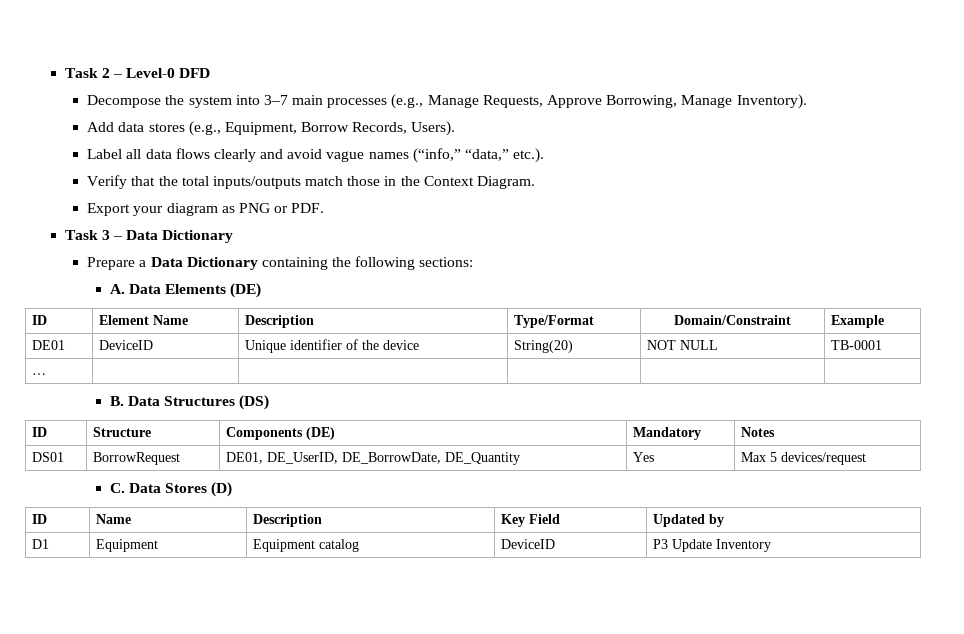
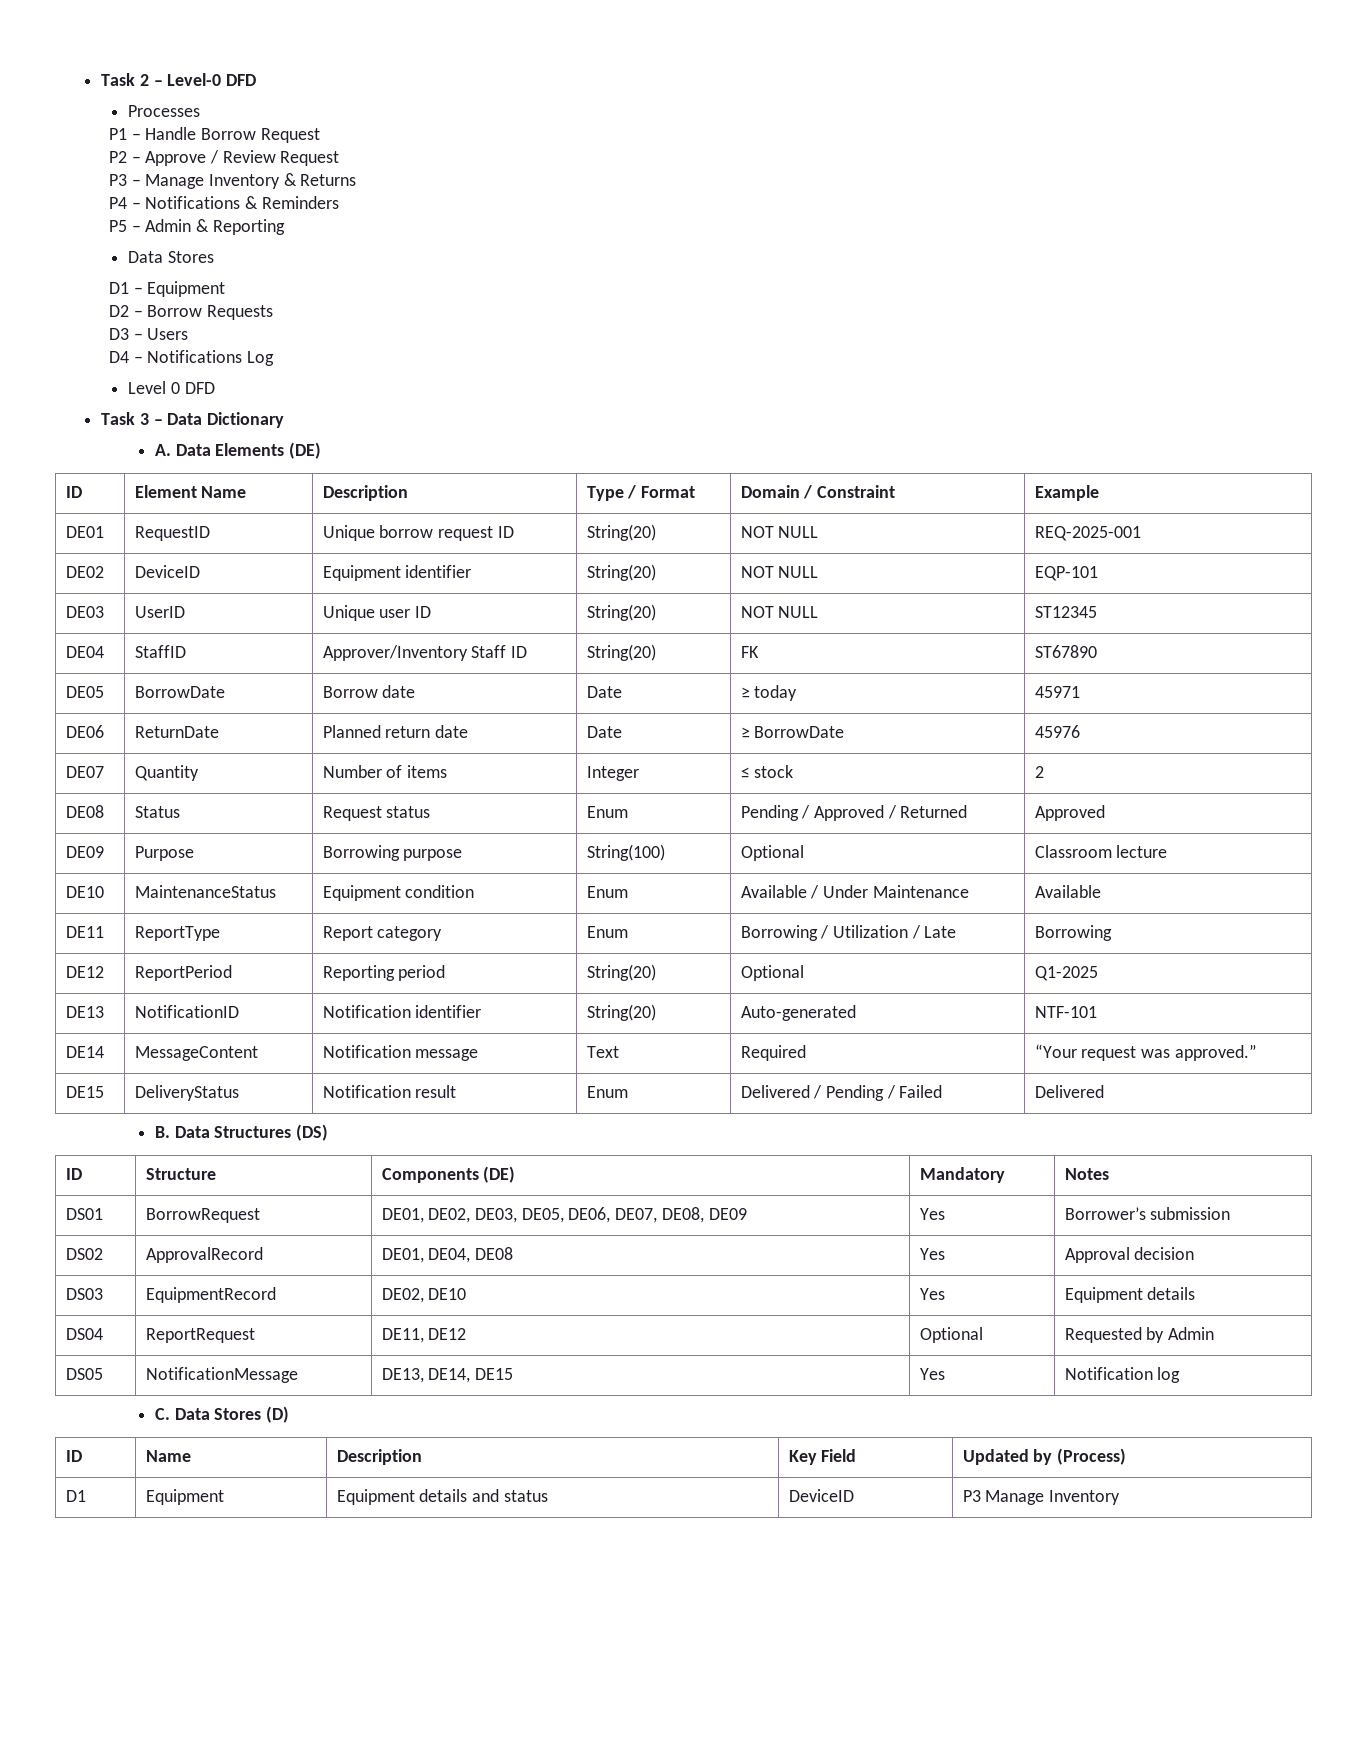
- Decompose the system into 3–7 main processes (e.g., Manage Requests, Approve Borrowing, Manage Inventory).
- Add data stores (e.g., Equipment, Borrow Records, Users).
- Label all data flows clearly and avoid vague names (“info,” “data,” etc.).
- Verify that the total inputs/outputs match those in the Context Diagram.
- Export your diagram as PNG or PDF.
+ Processes
+ P1 – Handle Borrow Request
+ P2 – Approve / Review Request
+ P3 – Manage Inventory & Returns
+ P4 – Notifications & Reminders
+ P5 – Admin & Reporting
+ Data Stores
+ D1 – Equipment
+ D2 – Borrow Requests
+ D3 – Users
+ D4 – Notifications Log
+ Level 0 DFD
- Prepare a Data Dictionary containing the following sections:
- ID | Element Name | Description | Type/Format | Domain/Constraint | Example
+ ID | Element Name | Description | Type / Format | Domain / Constraint | Example
- DE01 | DeviceID | Unique identifier of the device | String(20) | NOT NULL | TB-0001
- … | | | | |
+ DE01 | RequestID | Unique borrow request ID | String(20) | NOT NULL | REQ-2025-001
+ DE02 | DeviceID | Equipment identifier | String(20) | NOT NULL | EQP-101
+ DE03 | UserID | Unique user ID | String(20) | NOT NULL | ST12345
+ DE04 | StaffID | Approver/Inventory Staff ID | String(20) | FK | ST67890
+ DE05 | BorrowDate | Borrow date | Date | ≥ today | 45971
+ DE06 | ReturnDate | Planned return date | Date | ≥ BorrowDate | 45976
+ DE07 | Quantity | Number of items | Integer | ≤ stock | 2
+ DE08 | Status | Request status | Enum | Pending / Approved / Returned | Approved
+ DE09 | Purpose | Borrowing purpose | String(100) | Optional | Classroom lecture
+ DE10 | MaintenanceStatus | Equipment condition | Enum | Available / Under Maintenance | Available
+ DE11 | ReportType | Report category | Enum | Borrowing / Utilization / Late | Borrowing
+ DE12 | ReportPeriod | Reporting period | String(20) | Optional | Q1-2025
+ DE13 | NotificationID | Notification identifier | String(20) | Auto-generated | NTF-101
+ DE14 | MessageContent | Notification message | Text | Required | “Your request was approved.”
+ DE15 | DeliveryStatus | Notification result | Enum | Delivered / Pending / Failed | Delivered
- DS01 | BorrowRequest | DE01, DE_UserID, DE_BorrowDate, DE_Quantity | Yes | Max 5 devices/request
+ DS01 | BorrowRequest | DE01, DE02, DE03, DE05, DE06, DE07, DE08, DE09 | Yes | Borrower’s submission
+ DS02 | ApprovalRecord | DE01, DE04, DE08 | Yes | Approval decision
+ DS03 | EquipmentRecord | DE02, DE10 | Yes | Equipment details
+ DS04 | ReportRequest | DE11, DE12 | Optional | Requested by Admin
+ DS05 | NotificationMessage | DE13, DE14, DE15 | Yes | Notification log
- ID | Name | Description | Key Field | Updated by
+ ID | Name | Description | Key Field | Updated by (Process)
- D1 | Equipment | Equipment catalog | DeviceID | P3 Update Inventory
+ D1 | Equipment | Equipment details and status | DeviceID | P3 Manage Inventory

